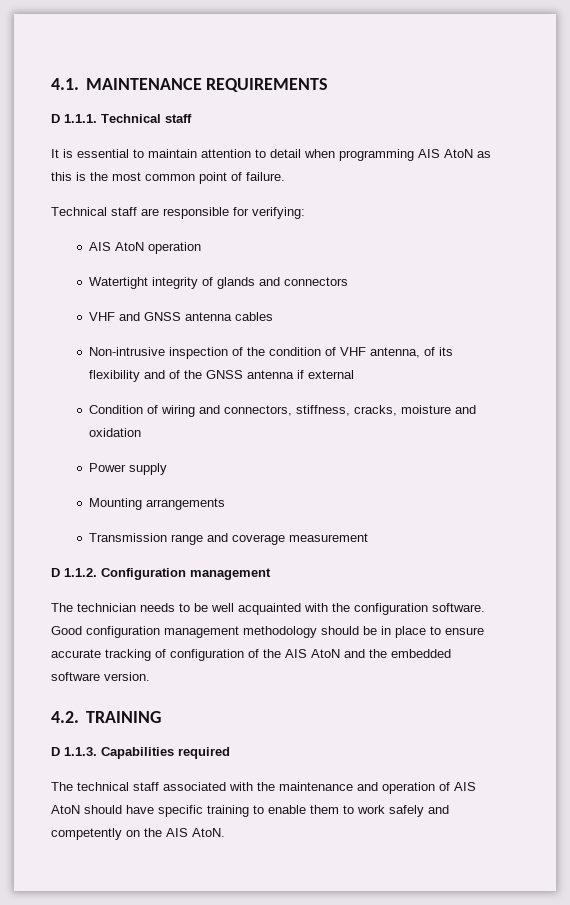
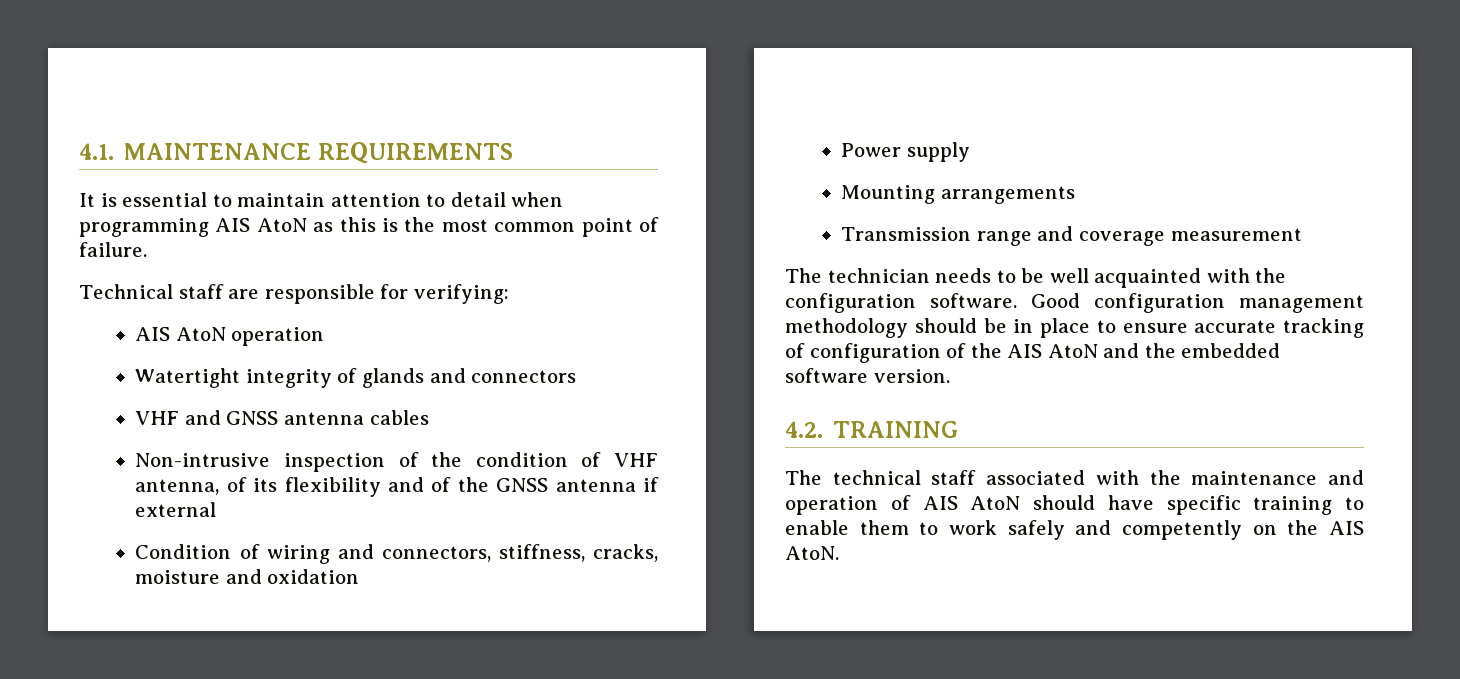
- D 1.1.1. Technical staff
- D 1.1.2. Configuration management
- D 1.1.3. Capabilities required

